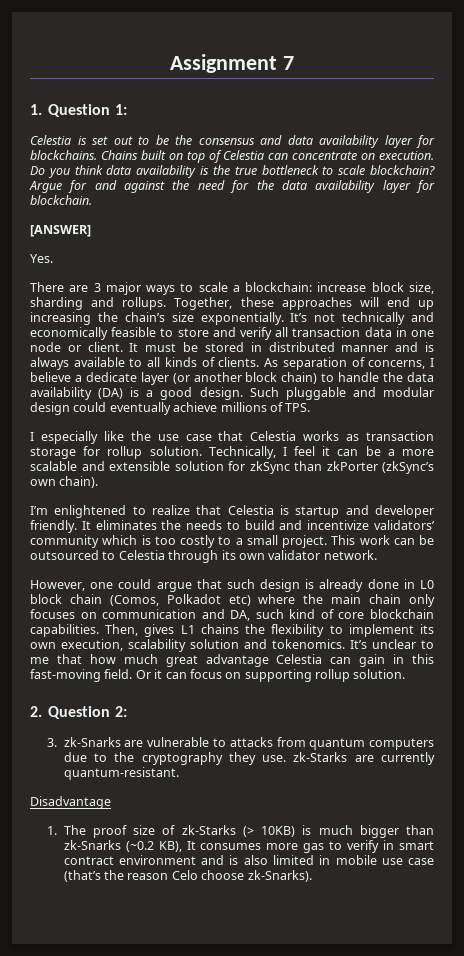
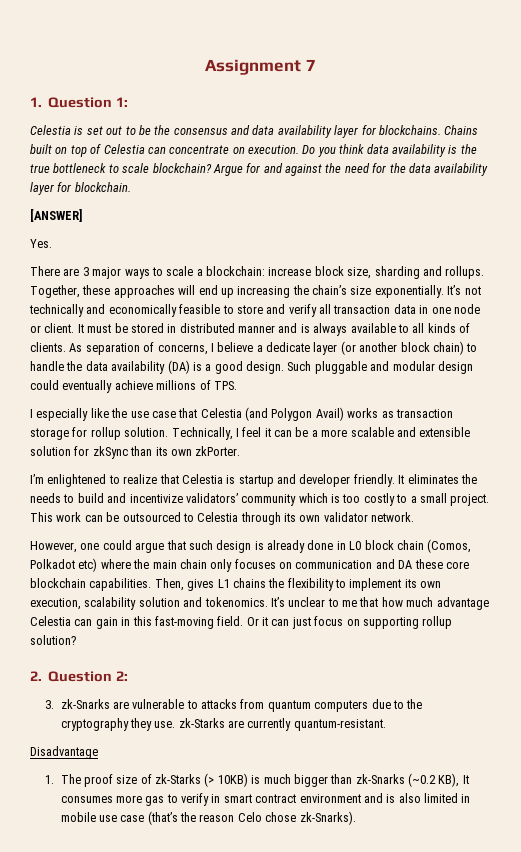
- I especially like the use case that Celestia works as transaction storage for rollup solution.
+ I especially like the use case that Celestia (and Polygon Avail) works as transaction storage for rollup solution.
- Technically, I feel it can be a more scalable and extensible solution for zkSync than zkPorter (zkSync’s own chain).
+ Technically, I feel it can be a more scalable and extensible solution for zkSync than its own zkPorter.
- However, one could argue that such design is already done in L0 block chain (Comos, Polkadot etc) where the main chain only focuses on communication and DA, such kind of core blockchain capabilities.
+ However, one could argue that such design is already done in L0 block chain (Comos, Polkadot etc) where the main chain only focuses on communication and DA these core blockchain capabilities.
- It’s unclear to me that how much great advantage Celestia can gain in this fast-moving field.
+ It’s unclear to me that how much advantage Celestia can gain in this fast-moving field.
- Or it can focus on supporting rollup solution.
+ Or it can just focus on supporting rollup solution?
- 1. The proof size of zk-Starks (> 10KB) is much bigger than zk-Snarks (~0.2 KB), It consumes more gas to verify in smart contract environment and is also limited in mobile use case (that’s the reason Celo choose zk-Snarks).
+ 1. The proof size of zk-Starks (> 10KB) is much bigger than zk-Snarks (~0.2 KB), It consumes more gas to verify in smart contract environment and is also limited in mobile use case (that’s the reason Celo chose zk-Snarks).

